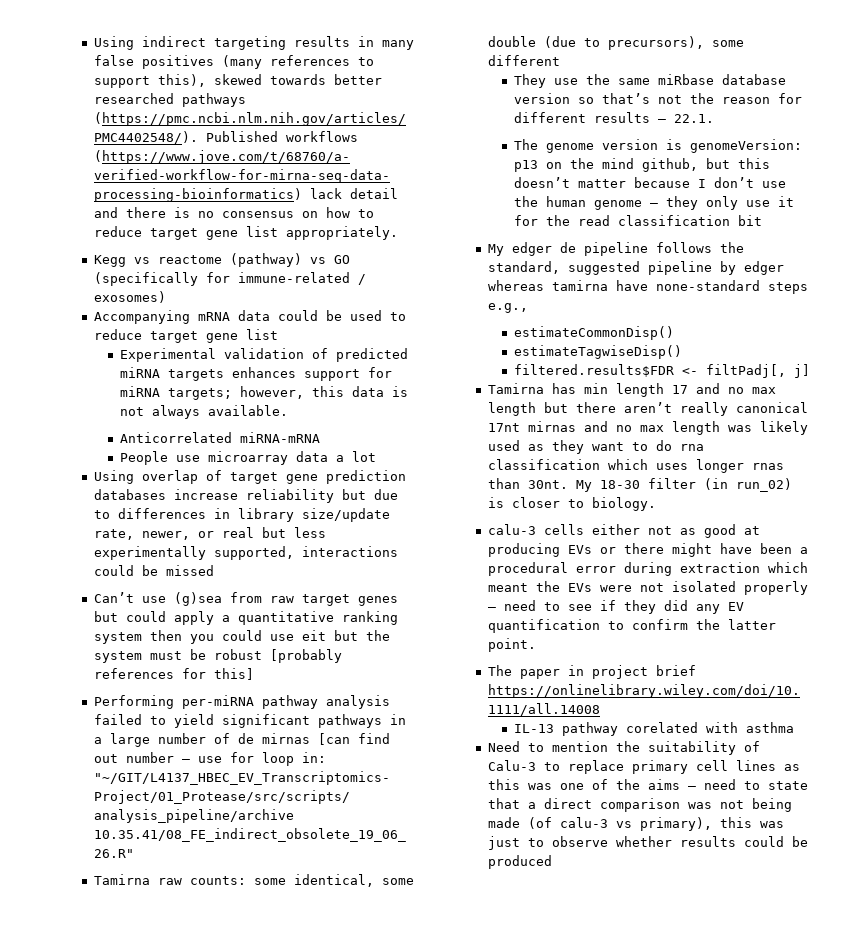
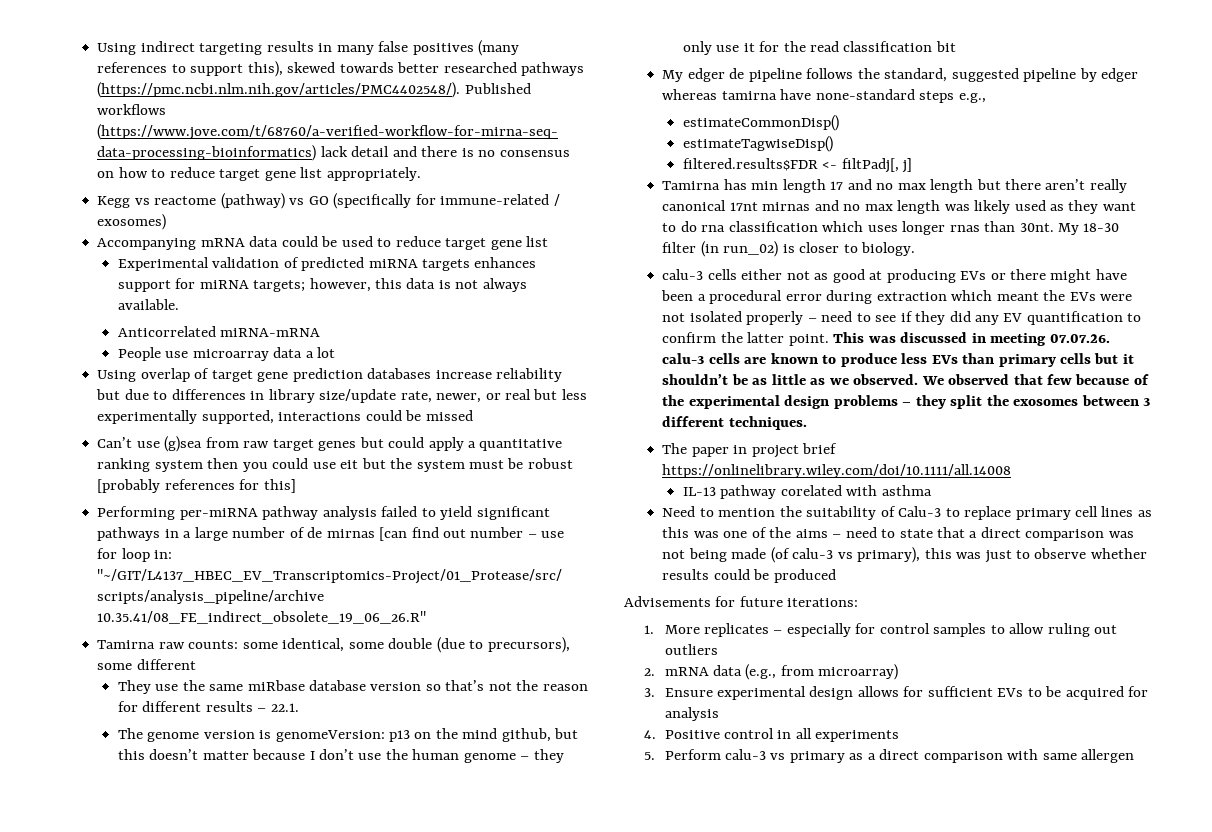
+ This was discussed in meeting 07.07.26. calu-3 cells are known to produce less EVs than primary cells but it shouldn’t be as little as we observed. We observed that few because of the experimental design problems – they split the exosomes between 3 different techniques.
+ Advisements for future iterations:
+ 1. More replicates – especially for control samples to allow ruling out outliers
+ 2. mRNA data (e.g., from microarray)
+ 3. Ensure experimental design allows for sufficient EVs to be acquired for analysis
+ 4. Positive control in all experiments
+ 5. Perform calu-3 vs primary as a direct comparison with same allergen

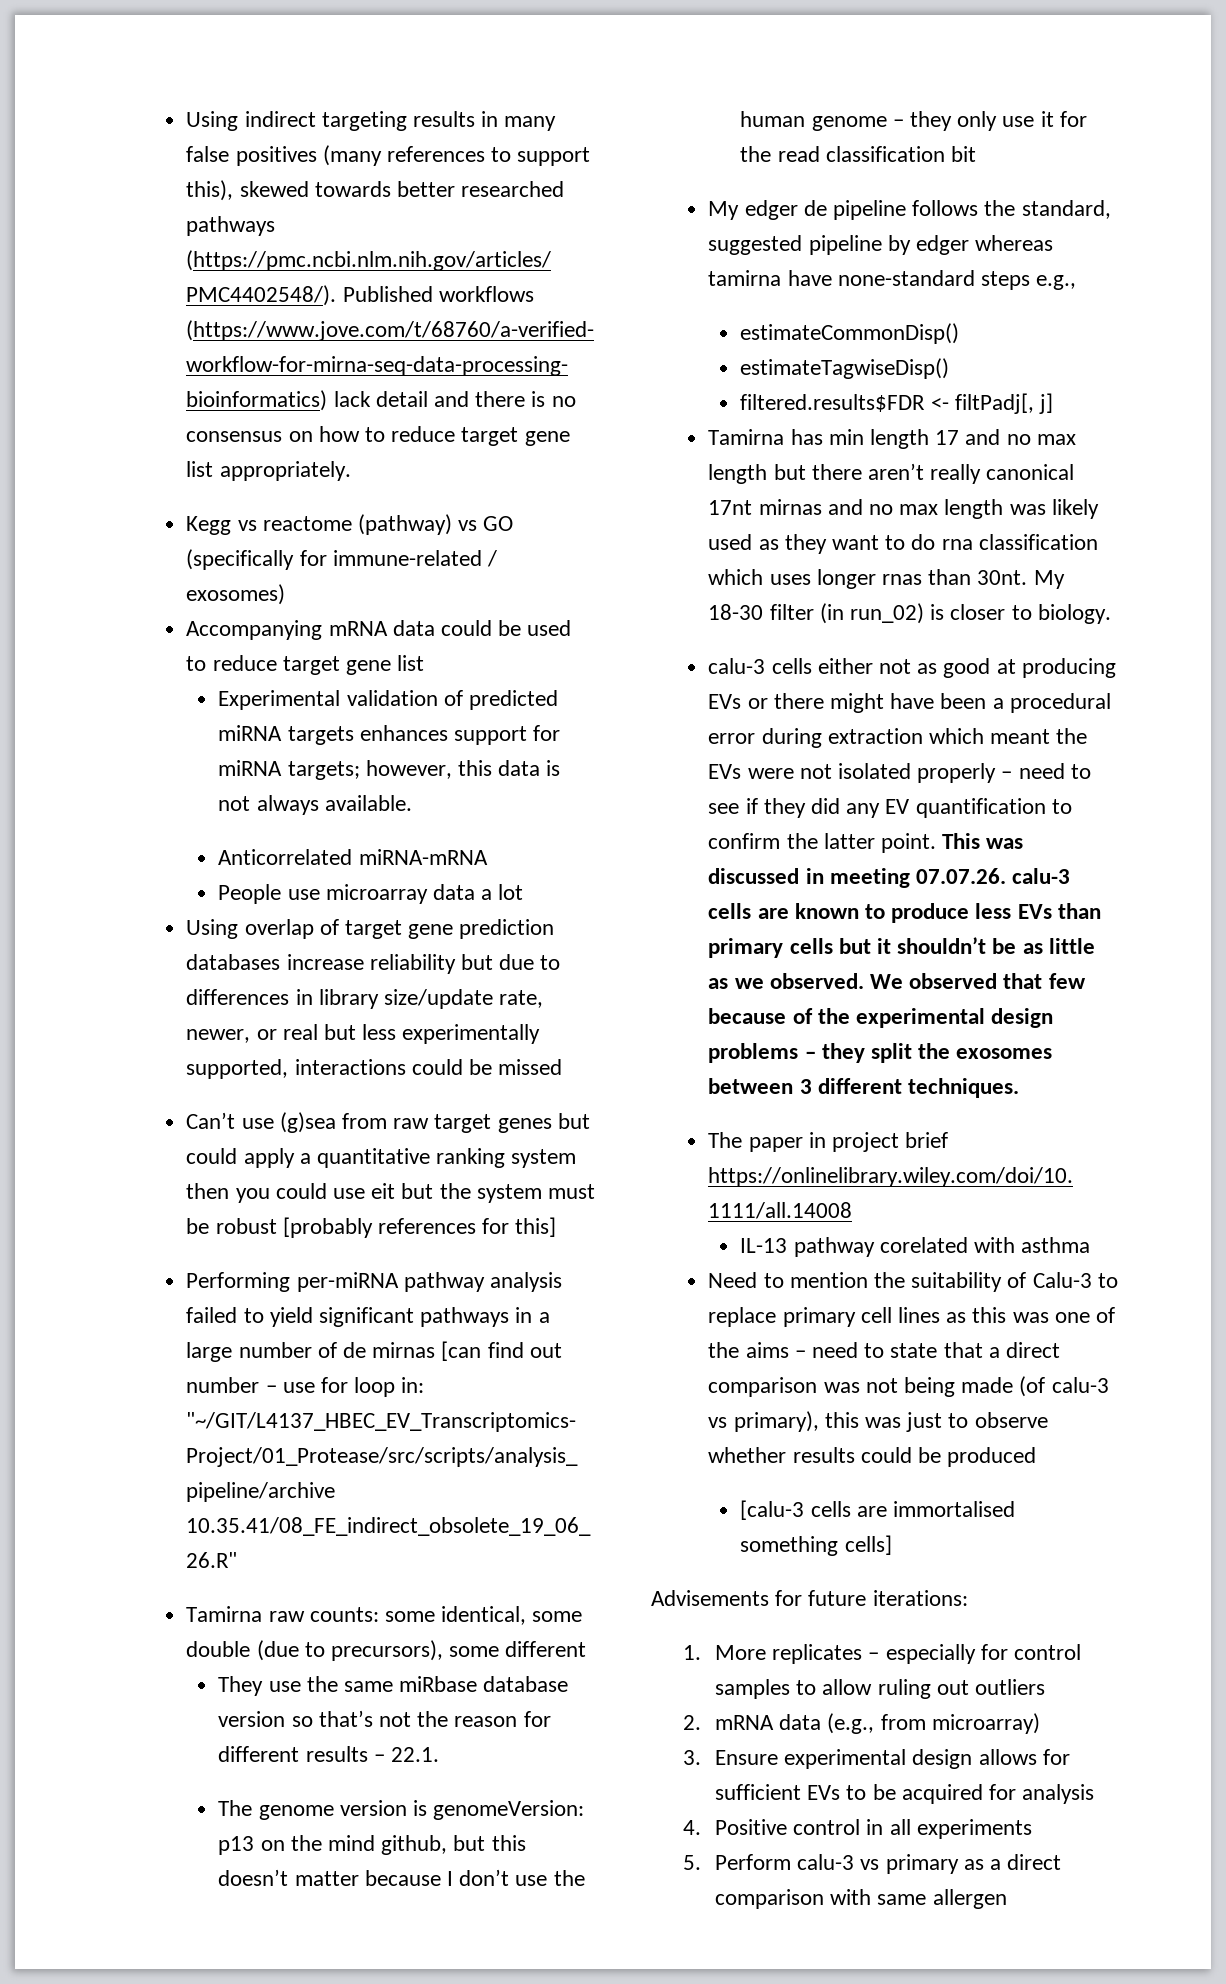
+ [calu-3 cells are immortalised something cells]

